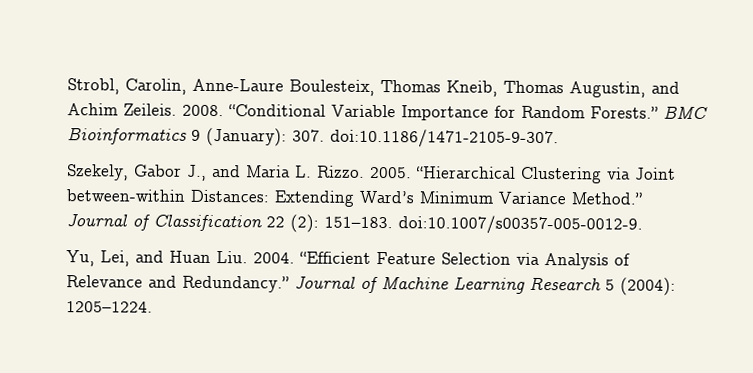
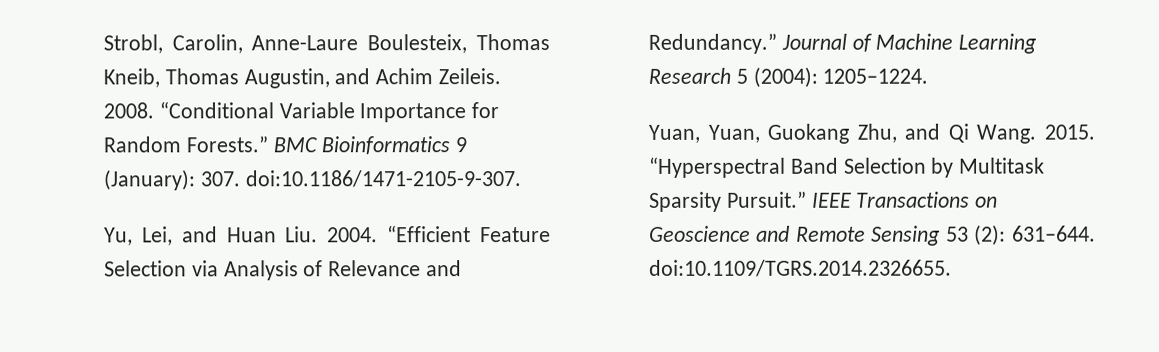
- Szekely, Gabor J., and Maria L. Rizzo. 2005. “Hierarchical Clustering via Joint between-within Distances: Extending Ward’s Minimum Variance Method.” Journal of Classification 22 (2): 151–183. doi:10.1007/s00357-005-0012-9.
+ Yuan, Yuan, Guokang Zhu, and Qi Wang. 2015. “Hyperspectral Band Selection by Multitask Sparsity Pursuit.” IEEE Transactions on Geoscience and Remote Sensing 53 (2): 631–644. doi:10.1109/TGRS.2014.2326655.

